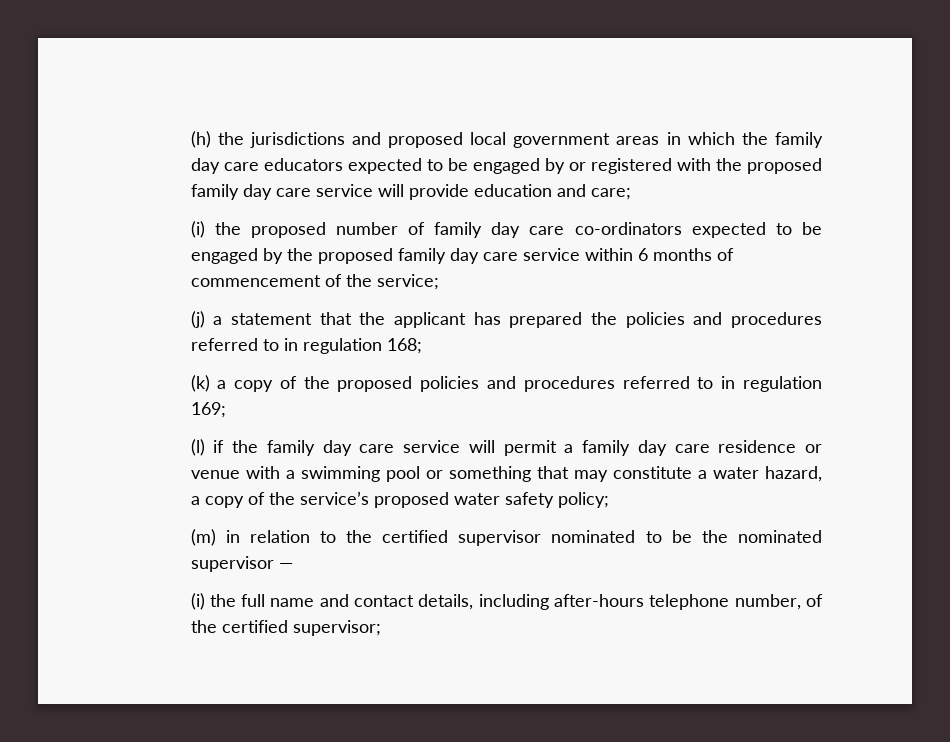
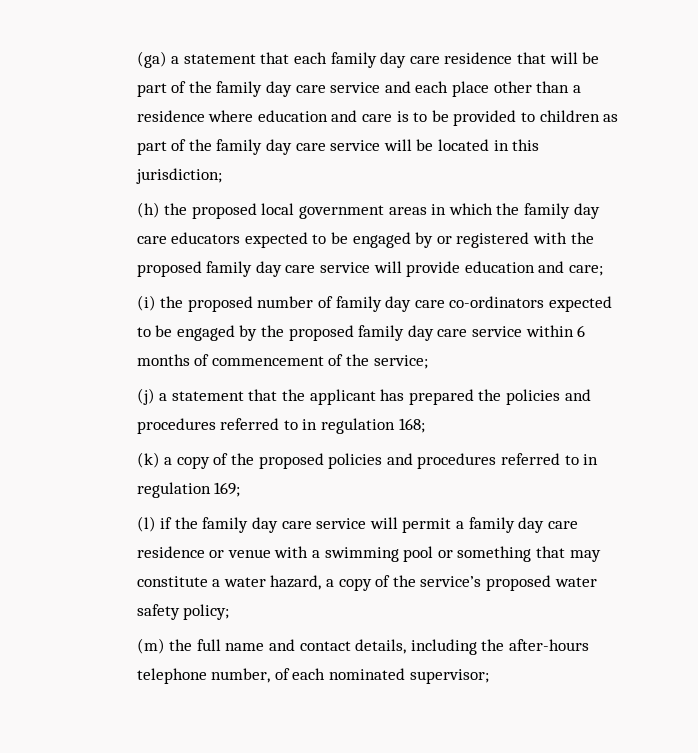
- (h) the jurisdictions and proposed local government areas in which the family day care educators expected to be engaged by or registered with the proposed family day care service will provide education and care;
+ (ga) a statement that each family day care residence that will be part of the family day care service and each place other than a residence where education and care is to be provided to children as part of the family day care service will be located in this jurisdiction;
+ (h) the proposed local government areas in which the family day care educators expected to be engaged by or registered with the proposed family day care service will provide education and care;
- (m) in relation to the certified supervisor nominated to be the nominated supervisor —
- (i) the full name and contact details, including after-hours telephone number, of the certified supervisor;
+ (m) the full name and contact details, including the after-hours telephone number, of each nominated supervisor;

